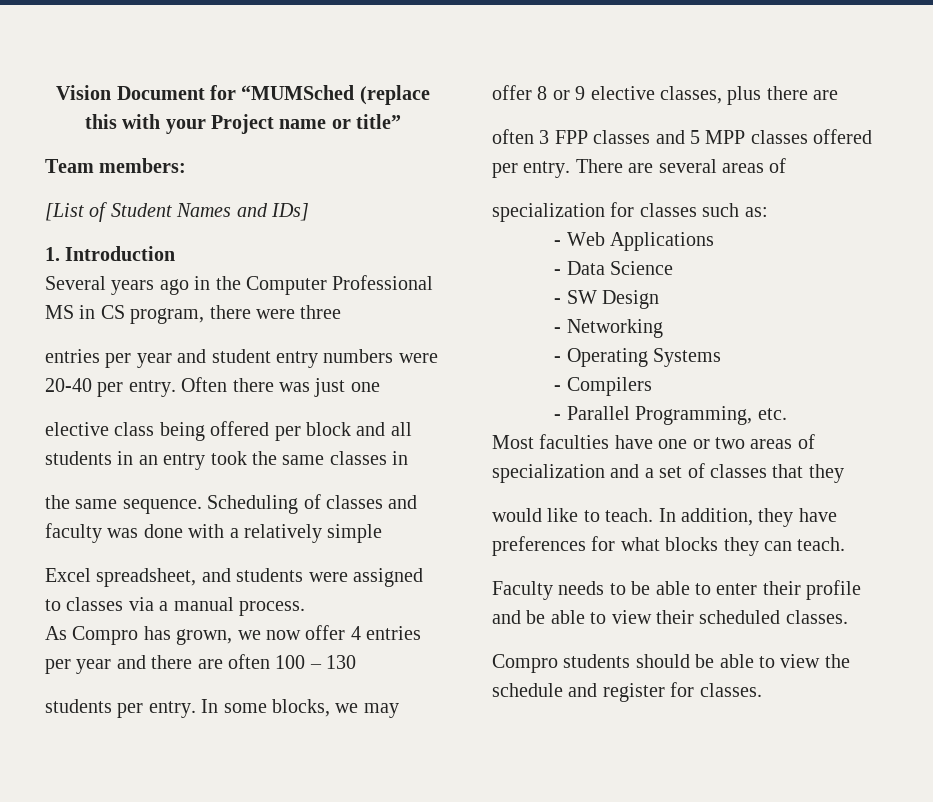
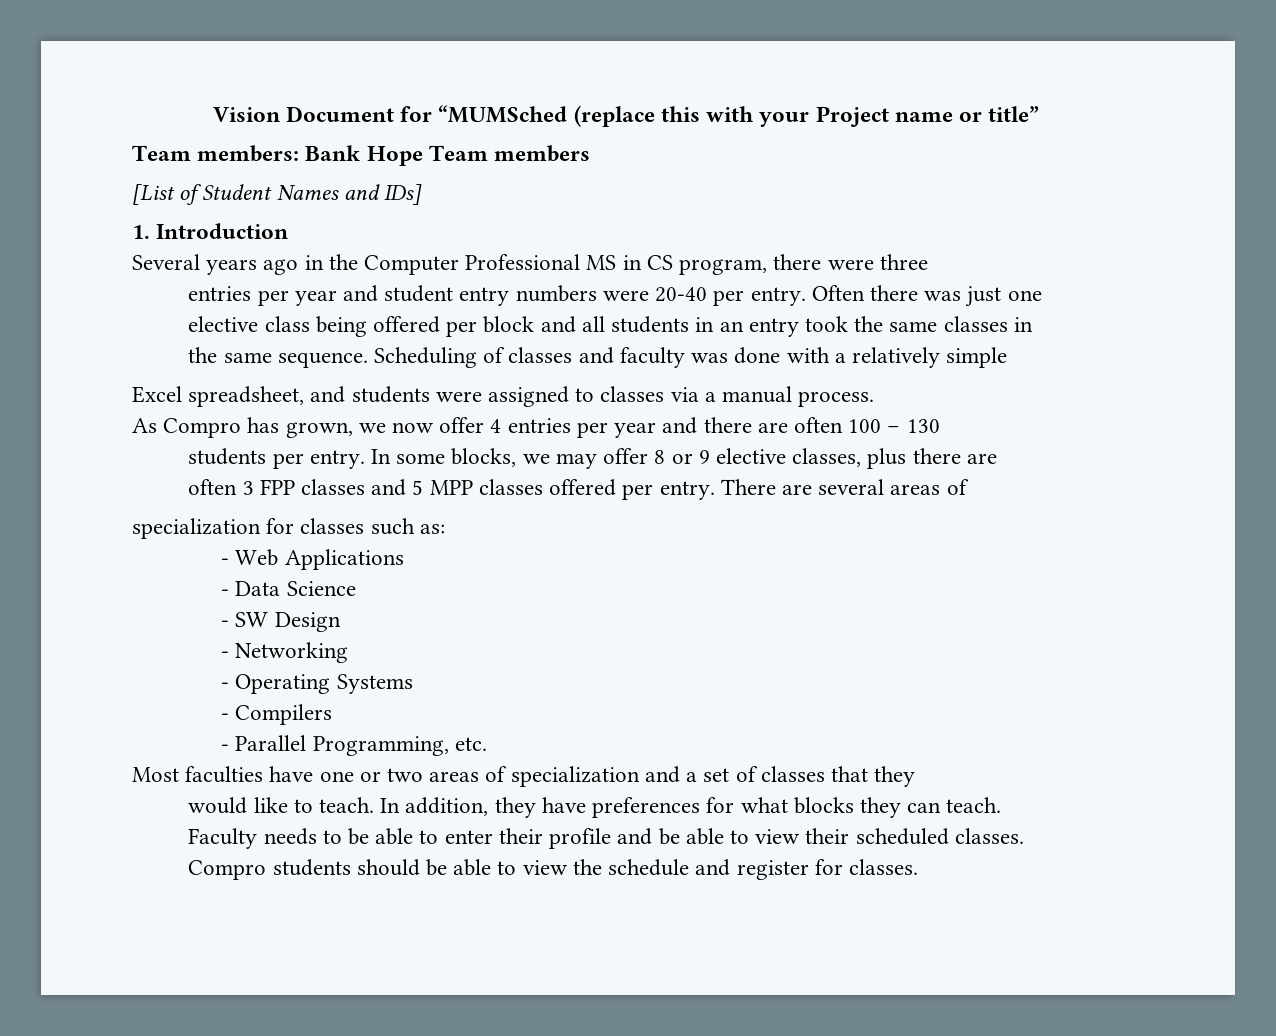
- Team members:
+ Team members: Bank Hope Team members

